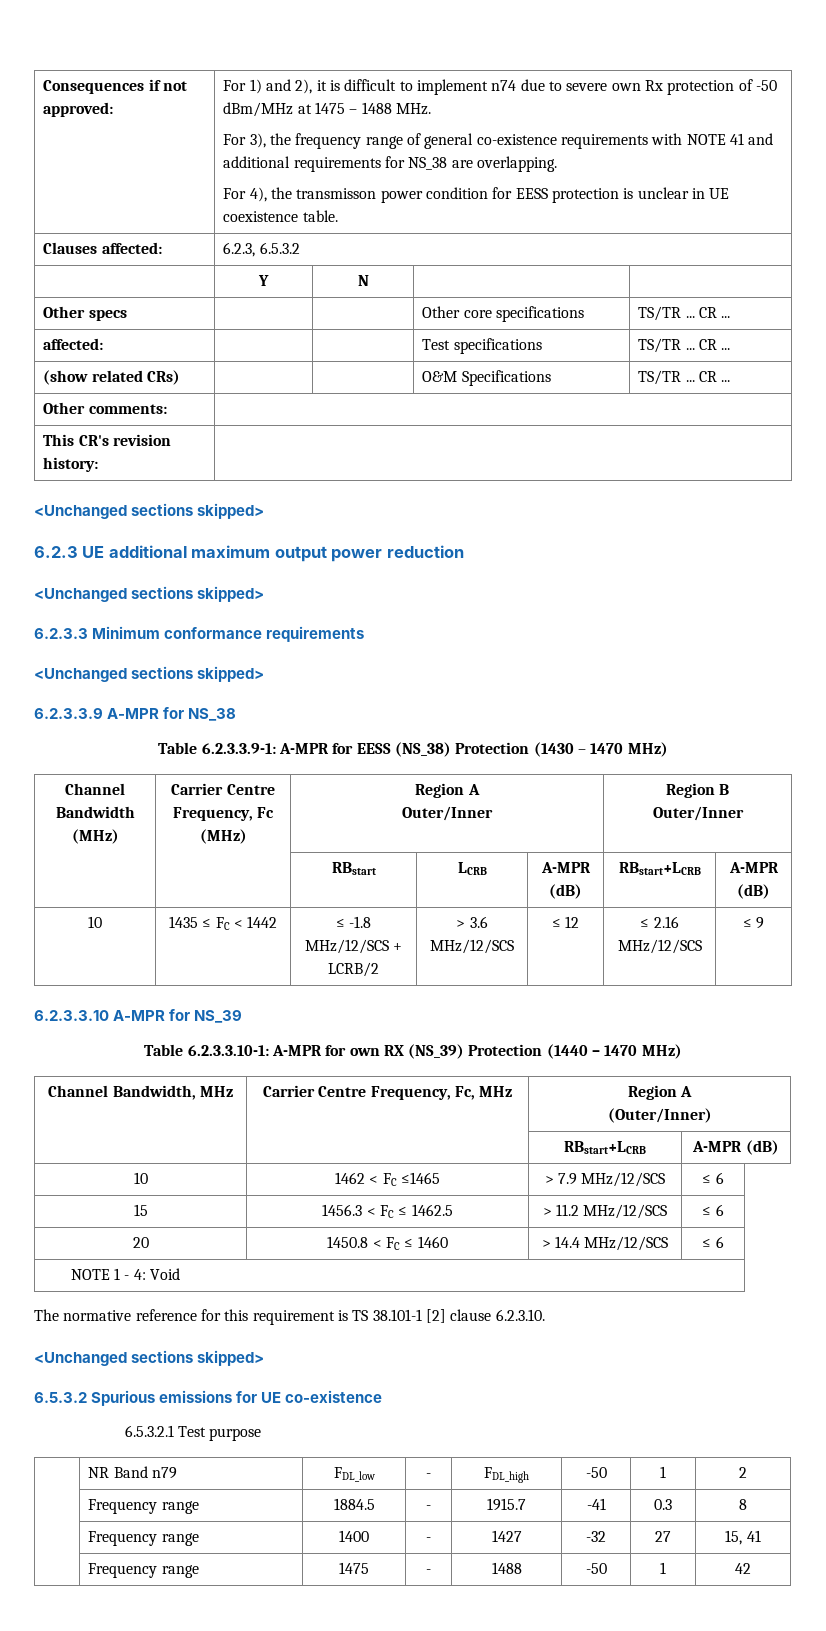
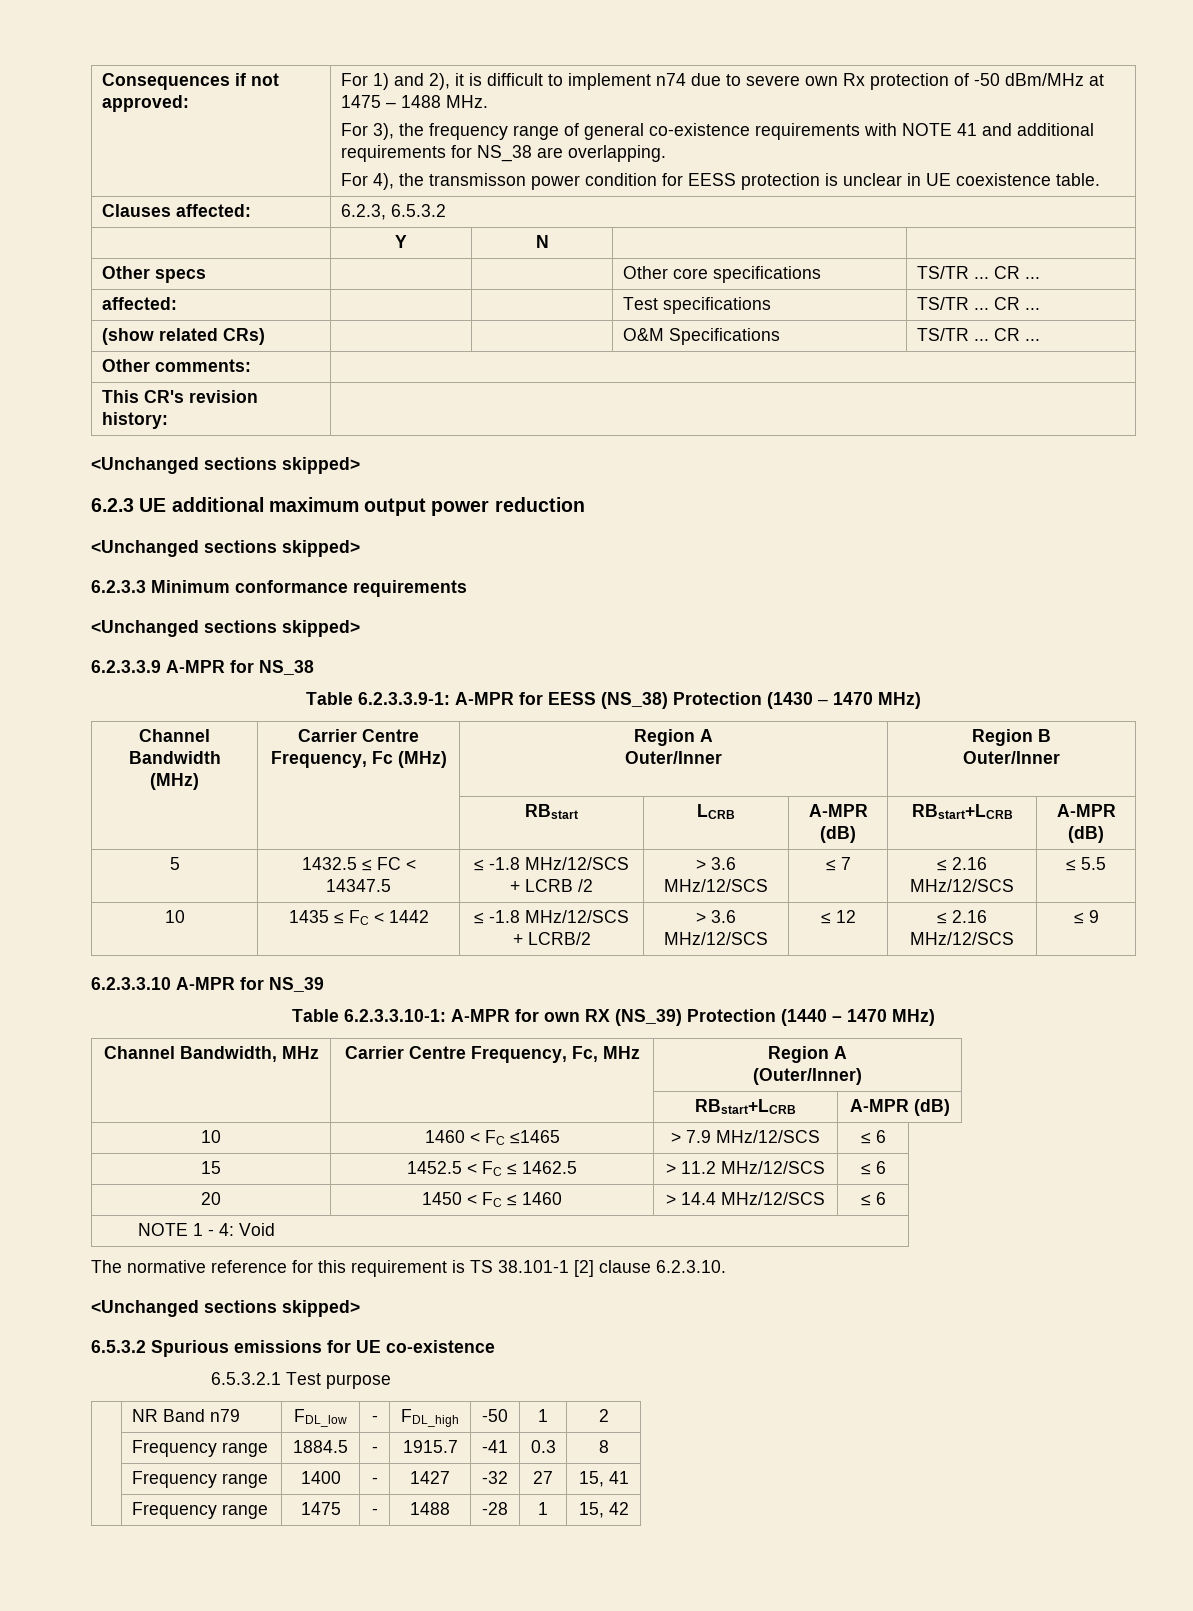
+ 5 | 1432.5 ≤ FC < 14347.5 | ≤ -1.8 MHz/12/SCS + LCRB /2 | > 3.6 MHz/12/SCS | ≤ 7 | ≤ 2.16 MHz/12/SCS | ≤ 5.5
- 10 | 1462 < FC ≤1465 | > 7.9 MHz/12/SCS | ≤ 6
+ 10 | 1460 < FC ≤1465 | > 7.9 MHz/12/SCS | ≤ 6
- 15 | 1456.3 < FC ≤ 1462.5 | > 11.2 MHz/12/SCS | ≤ 6
+ 15 | 1452.5 < FC ≤ 1462.5 | > 11.2 MHz/12/SCS | ≤ 6
- 20 | 1450.8 < FC ≤ 1460 | > 14.4 MHz/12/SCS | ≤ 6
+ 20 | 1450 < FC ≤ 1460 | > 14.4 MHz/12/SCS | ≤ 6
- | Frequency range | 1475 | - | 1488 | -50 | 1 | 42
+ | Frequency range | 1475 | - | 1488 | -28 | 1 | 15, 42

